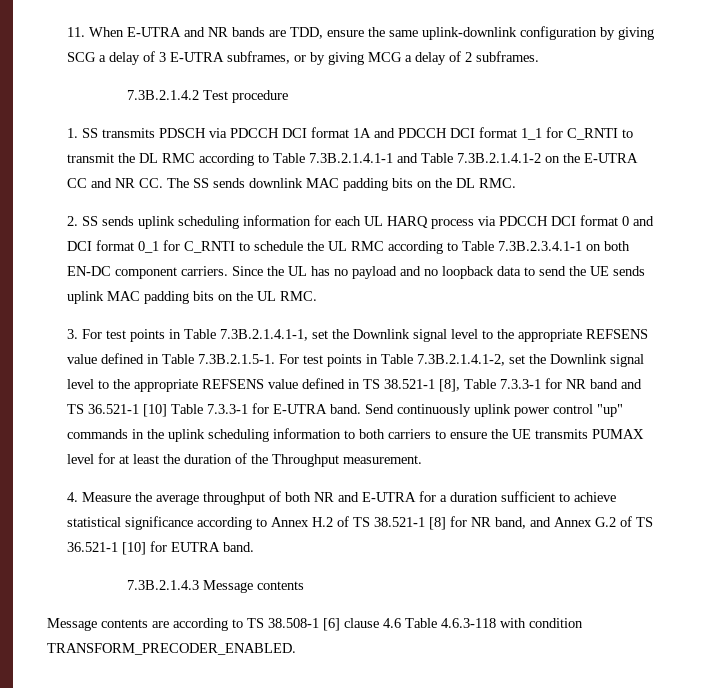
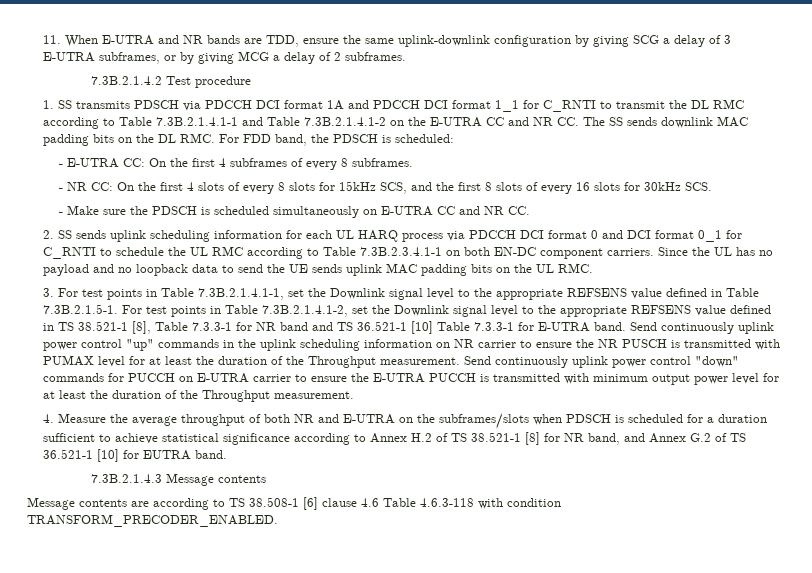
- 1. SS transmits PDSCH via PDCCH DCI format 1A and PDCCH DCI format 1_1 for C_RNTI to transmit the DL RMC according to Table 7.3B.2.1.4.1-1 and Table 7.3B.2.1.4.1-2 on the E-UTRA CC and NR CC. The SS sends downlink MAC padding bits on the DL RMC.
+ 1. SS transmits PDSCH via PDCCH DCI format 1A and PDCCH DCI format 1_1 for C_RNTI to transmit the DL RMC according to Table 7.3B.2.1.4.1-1 and Table 7.3B.2.1.4.1-2 on the E-UTRA CC and NR CC. The SS sends downlink MAC padding bits on the DL RMC. For FDD band, the PDSCH is scheduled:
+ - E-UTRA CC: On the first 4 subframes of every 8 subframes.
+ - NR CC: On the first 4 slots of every 8 slots for 15kHz SCS, and the first 8 slots of every 16 slots for 30kHz SCS.
+ - Make sure the PDSCH is scheduled simultaneously on E-UTRA CC and NR CC.
- Send continuously uplink power control "up" commands in the uplink scheduling information to both carriers to ensure the UE transmits PUMAX level for at least the duration of the Throughput measurement.
+ Send continuously uplink power control "up" commands in the uplink scheduling information on NR carrier to ensure the NR PUSCH is transmitted with PUMAX level for at least the duration of the Throughput measurement. Send continuously uplink power control "down" commands for PUCCH on E-UTRA carrier to ensure the E-UTRA PUCCH is transmitted with minimum output power level for at least the duration of the Throughput measurement.
- 4. Measure the average throughput of both NR and E-UTRA for a duration sufficient to achieve statistical significance according to Annex H.2 of TS 38.521-1 [8] for NR band, and Annex G.2 of TS 36.521-1 [10] for EUTRA band.
+ 4. Measure the average throughput of both NR and E-UTRA on the subframes/slots when PDSCH is scheduled for a duration sufficient to achieve statistical significance according to Annex H.2 of TS 38.521-1 [8] for NR band, and Annex G.2 of TS 36.521-1 [10] for EUTRA band.

